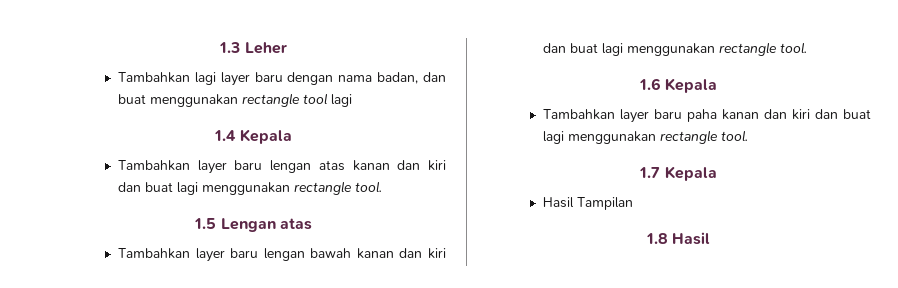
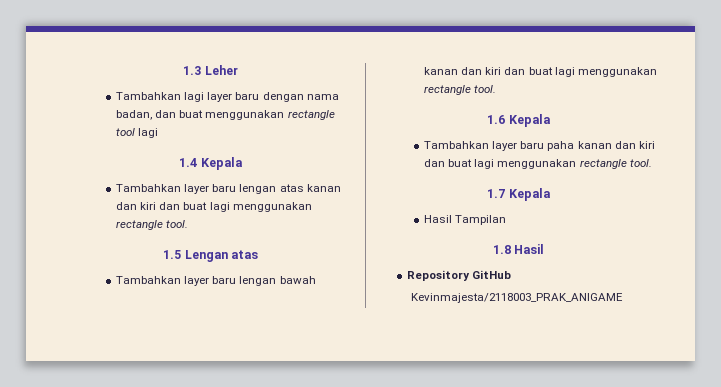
+ Repository GitHub
+ Kevinmajesta/2118003_PRAK_ANIGAME

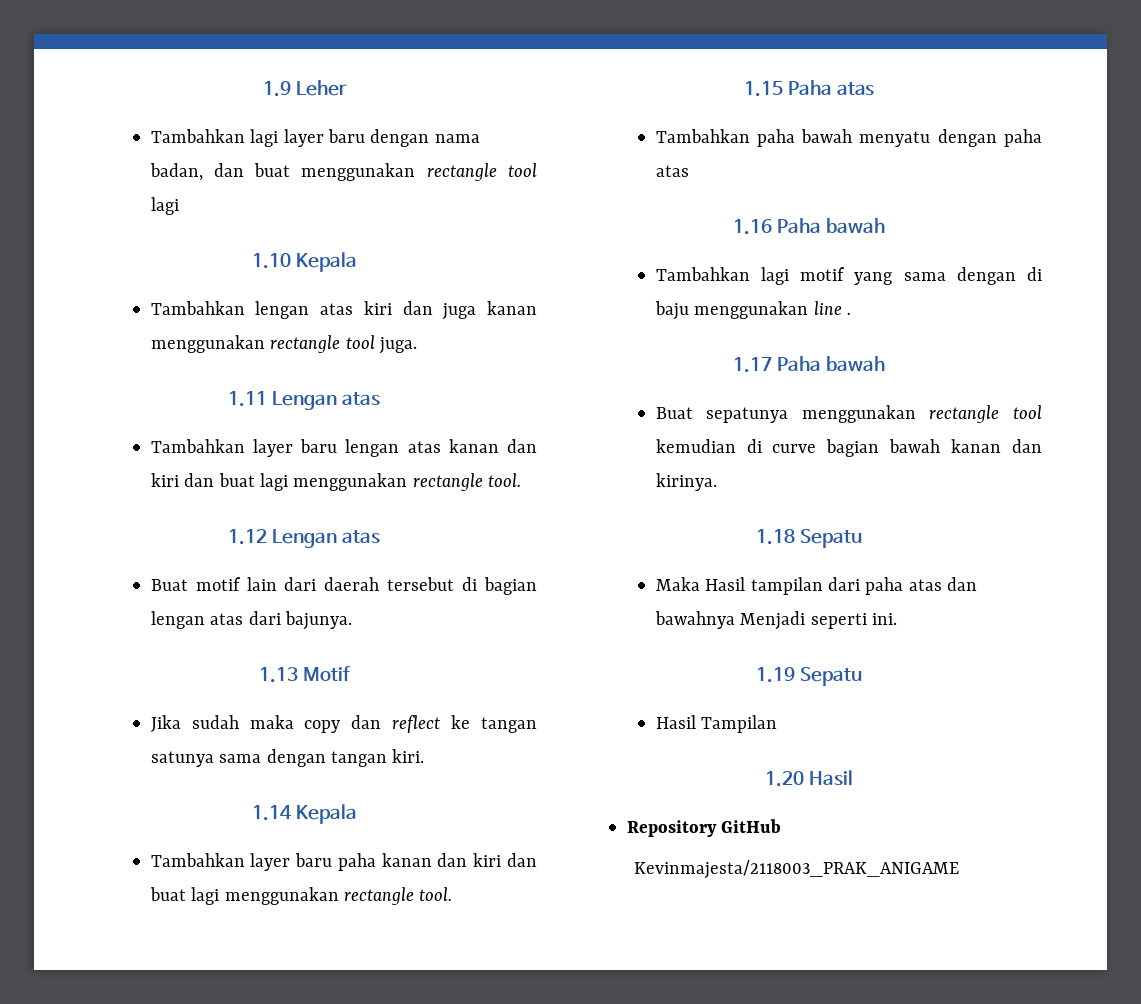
- 1.3 Leher
+ 1.9 Leher
- 1.4 Kepala
+ 1.10 Kepala
+ Tambahkan lengan atas kiri dan juga kanan menggunakan rectangle tool juga.
+ 1.11 Lengan atas
- 1.5 Lengan atas
- Tambahkan layer baru lengan bawah kanan dan kiri dan buat lagi menggunakan rectangle tool.
- 1.6 Kepala
+ 1.12 Lengan atas
+ Buat motif lain dari daerah tersebut di bagian lengan atas dari bajunya.
+ 1.13 Motif
+ Jika sudah maka copy dan reflect ke tangan satunya sama dengan tangan kiri.
+ 1.14 Kepala
- 1.7 Kepala
+ 1.15 Paha atas
+ Tambahkan paha bawah menyatu dengan paha atas
+ 1.16 Paha bawah
+ Tambahkan lagi motif yang sama dengan di baju menggunakan line .
+ 1.17 Paha bawah
+ Buat sepatunya menggunakan rectangle tool kemudian di curve bagian bawah kanan dan kirinya.
+ 1.18 Sepatu
+ Maka Hasil tampilan dari paha atas dan bawahnya Menjadi seperti ini.
+ 1.19 Sepatu
- 1.8 Hasil
+ 1.20 Hasil

